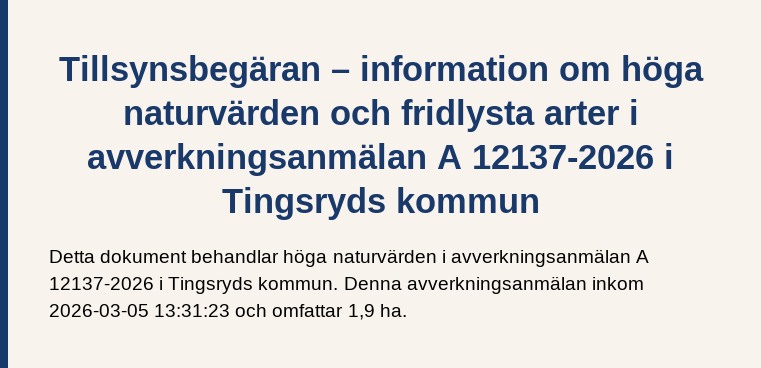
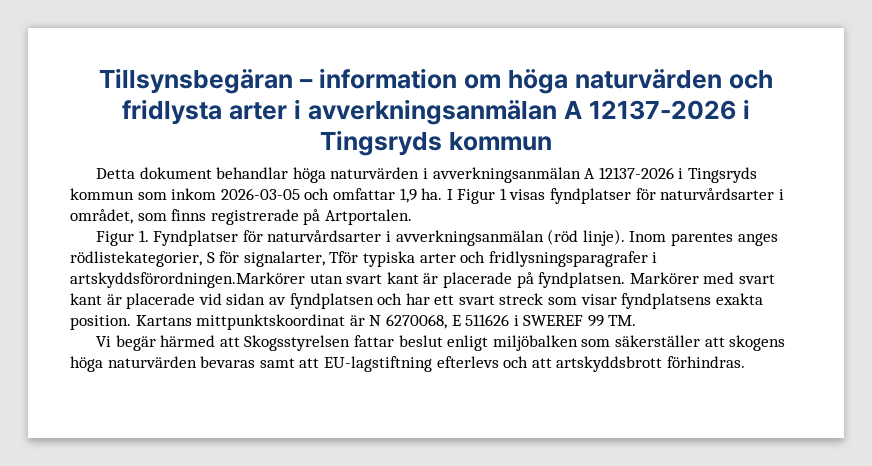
- Detta dokument behandlar höga naturvärden i avverkningsanmälan A 12137-2026 i Tingsryds kommun. Denna avverkningsanmälan inkom 2026-03-05 13:31:23 och omfattar 1,9 ha.
+ Detta dokument behandlar höga naturvärden i avverkningsanmälan A 12137-2026 i Tingsryds kommun som inkom 2026-03-05 och omfattar 1,9 ha.
+ I Figur 1 visas fyndplatser för naturvårdsarter i området, som finns registrerade på Artportalen.
+ Figur 1. Fyndplatser för naturvårdsarter i avverkningsanmälan (röd linje). Inom parentes anges rödlistekategorier, S för signalarter, Tför typiska arter och fridlysningsparagrafer i artskyddsförordningen.Markörer utan svart kant är placerade på fyndplatsen. Markörer med svart kant är placerade vid sidan av fyndplatsen och har ett svart streck som visar fyndplatsens exakta position. Kartans mittpunktskoordinat är N 6270068, E 511626 i SWEREF 99 TM.
+ Vi begär härmed att Skogsstyrelsen fattar beslut enligt miljöbalken som säkerställer att skogens höga naturvärden bevaras samt att EU-lagstiftning efterlevs och att artskyddsbrott förhindras.

